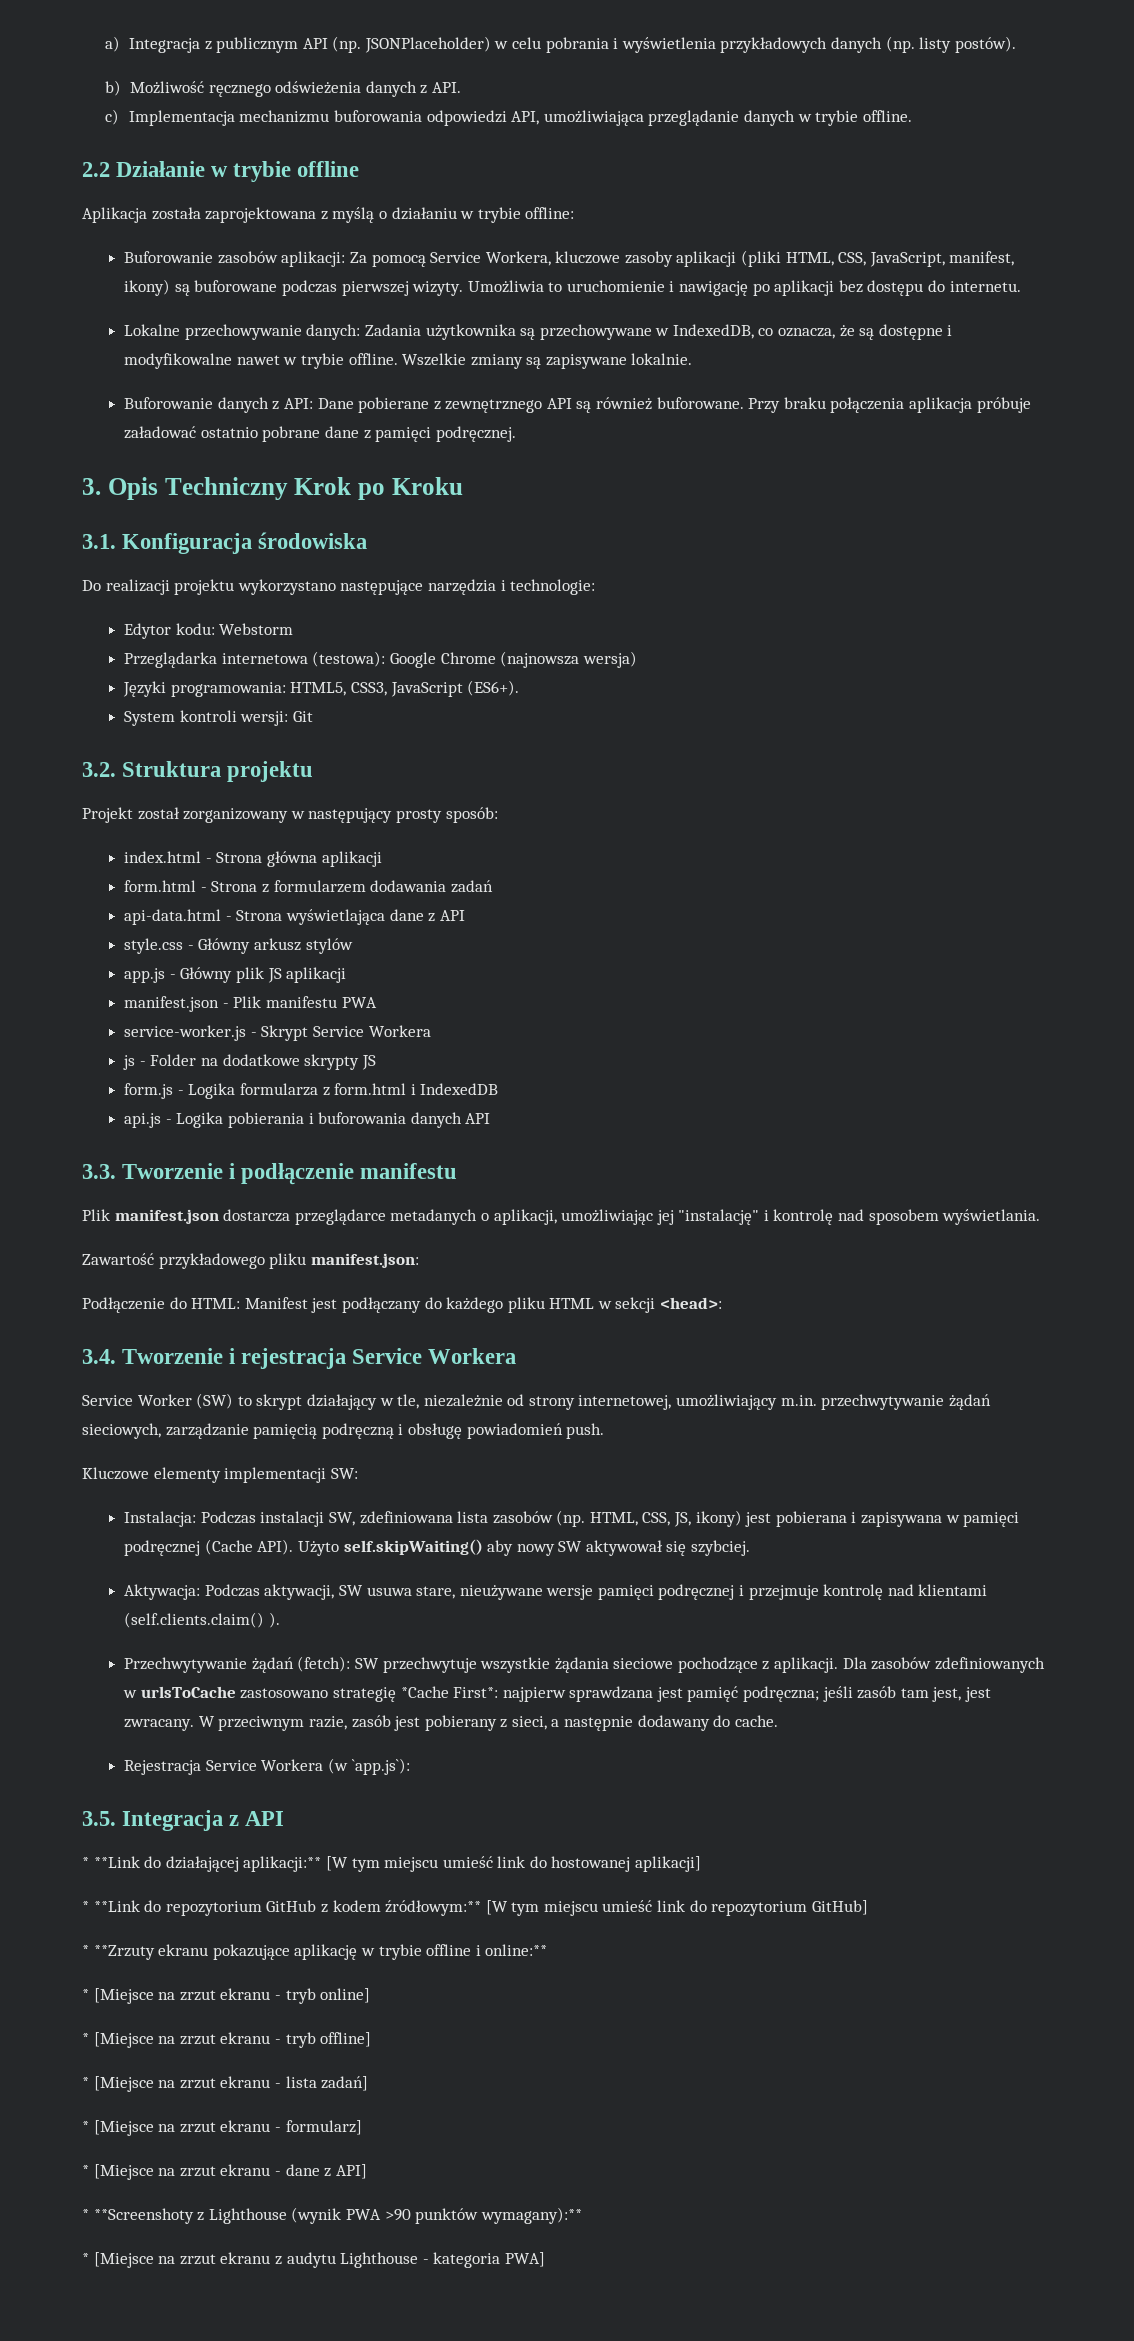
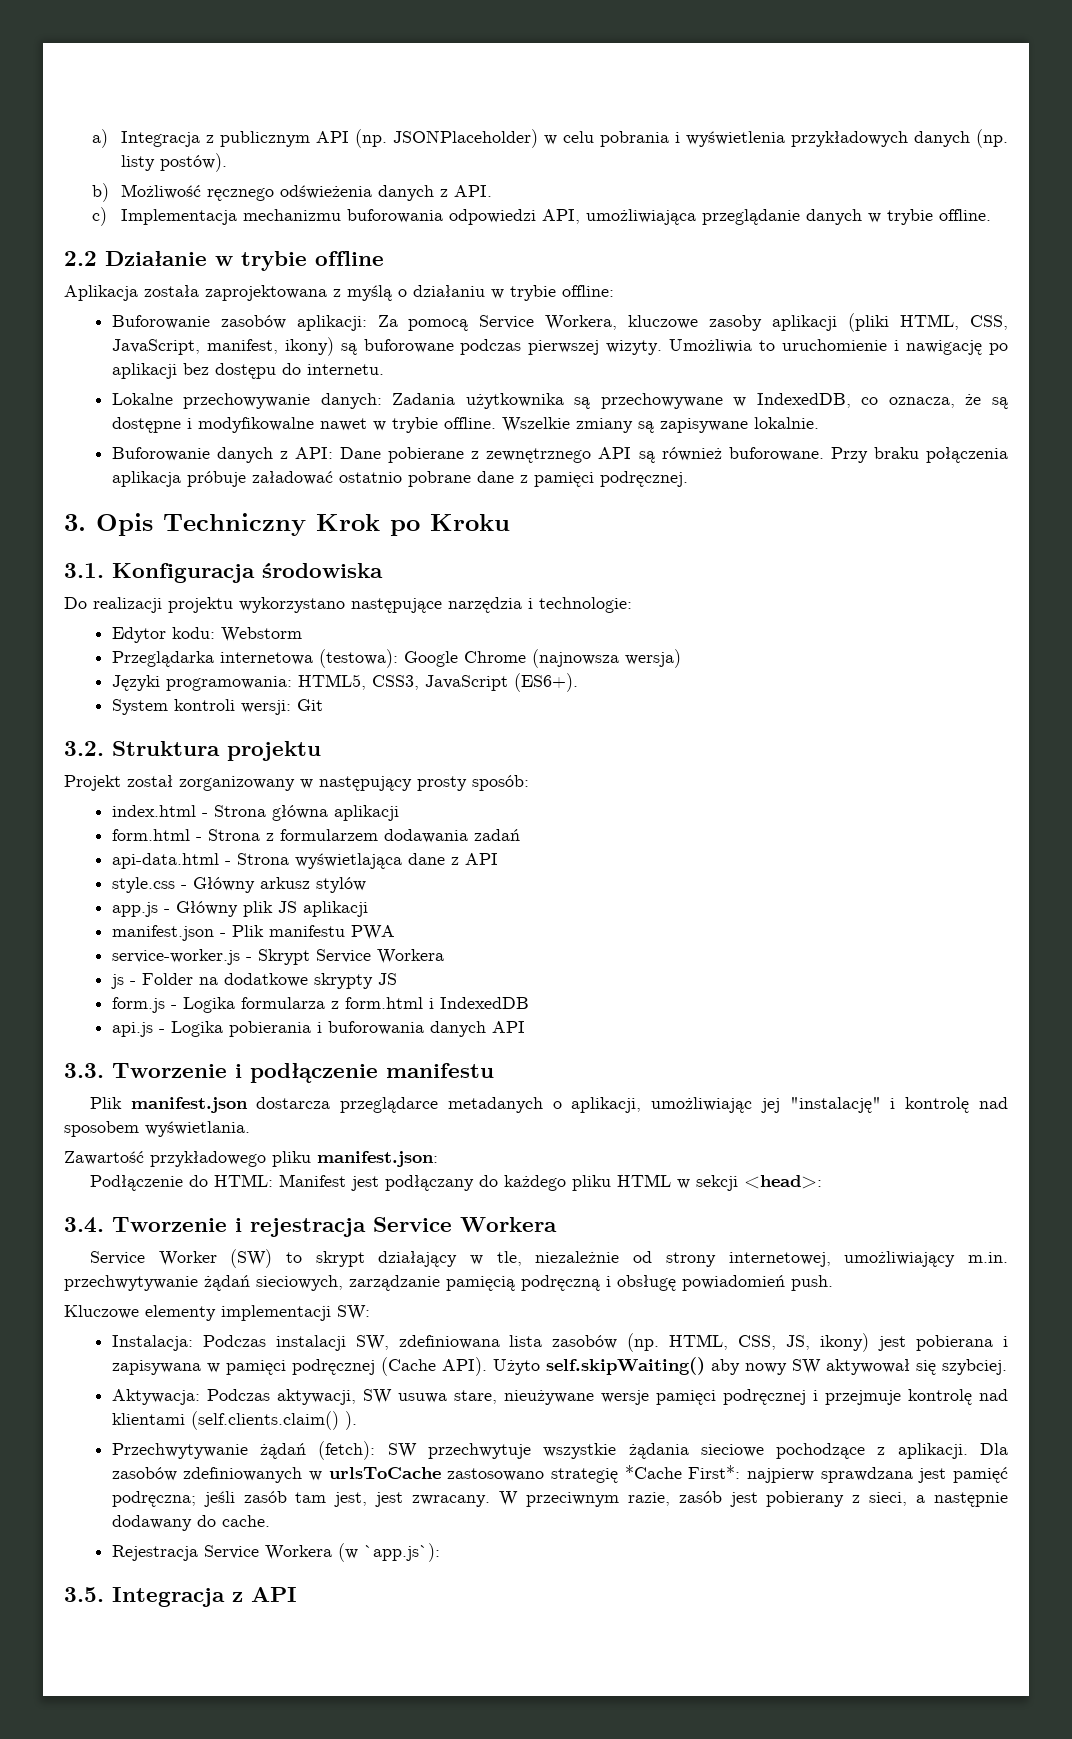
- * **Link do działającej aplikacji:** [W tym miejscu umieść link do hostowanej aplikacji]
- * **Link do repozytorium GitHub z kodem źródłowym:** [W tym miejscu umieść link do repozytorium GitHub]
- * **Zrzuty ekranu pokazujące aplikację w trybie offline i online:**
- * [Miejsce na zrzut ekranu - tryb online]
- * [Miejsce na zrzut ekranu - tryb offline]
- * [Miejsce na zrzut ekranu - lista zadań]
- * [Miejsce na zrzut ekranu - formularz]
- * [Miejsce na zrzut ekranu - dane z API]
- * **Screenshoty z Lighthouse (wynik PWA >90 punktów wymagany):**
- * [Miejsce na zrzut ekranu z audytu Lighthouse - kategoria PWA]

